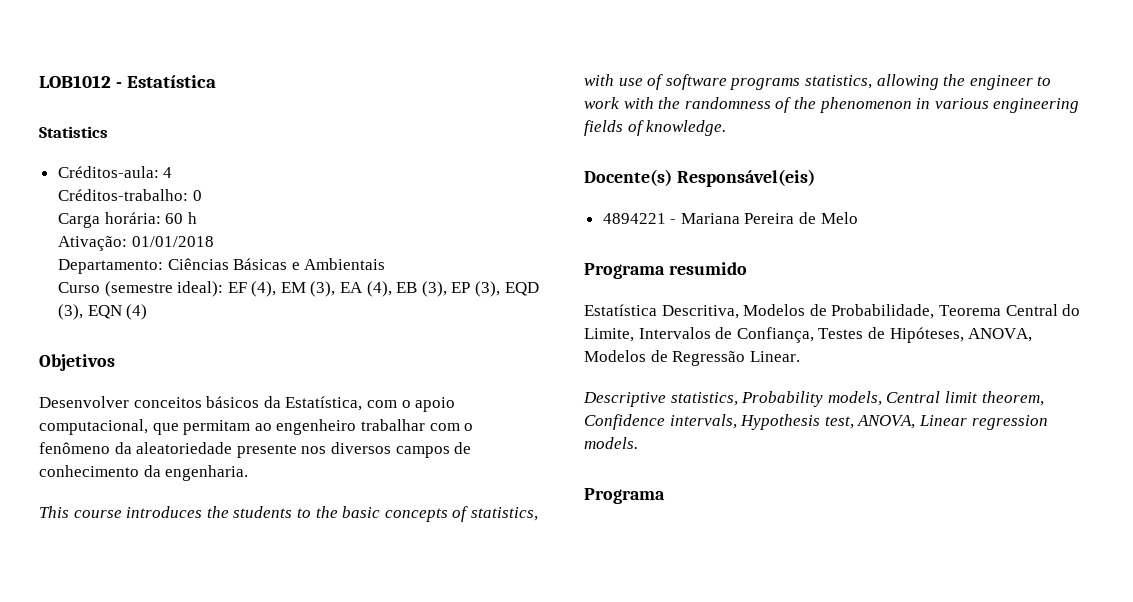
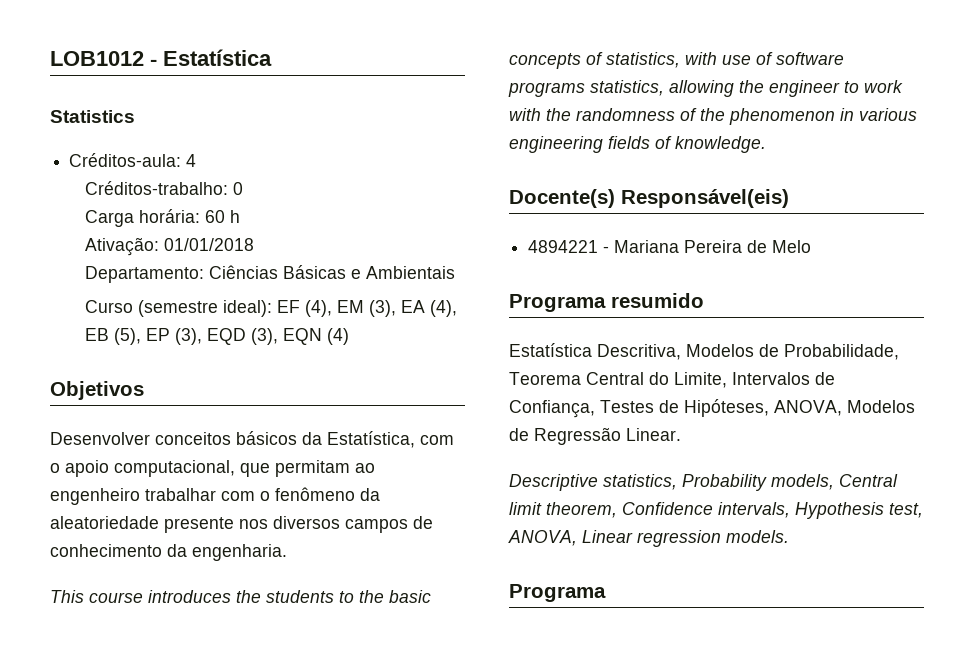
- Curso (semestre ideal): EF (4), EM (3), EA (4), EB (3), EP (3), EQD (3), EQN (4)
+ Curso (semestre ideal): EF (4), EM (3), EA (4), EB (5), EP (3), EQD (3), EQN (4)

